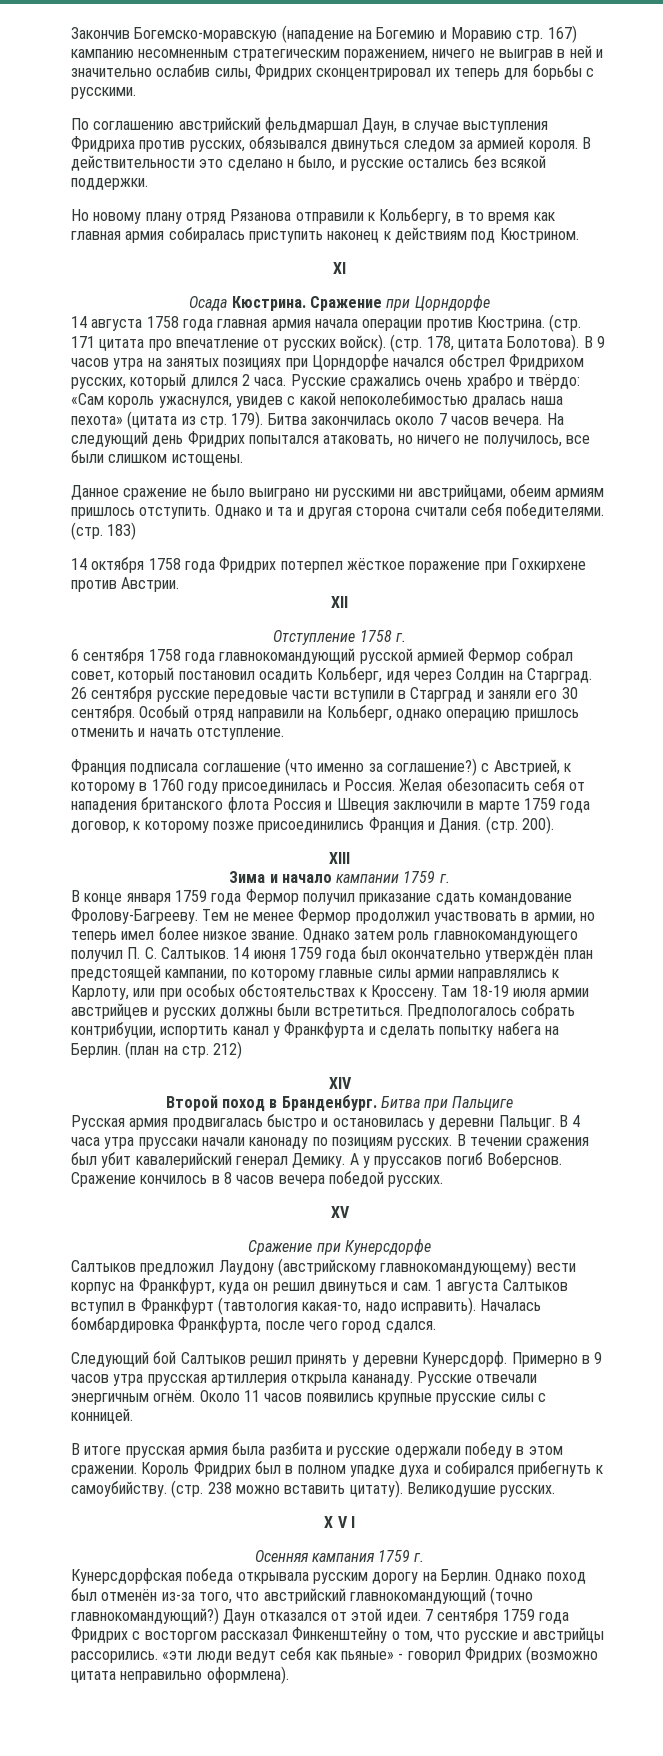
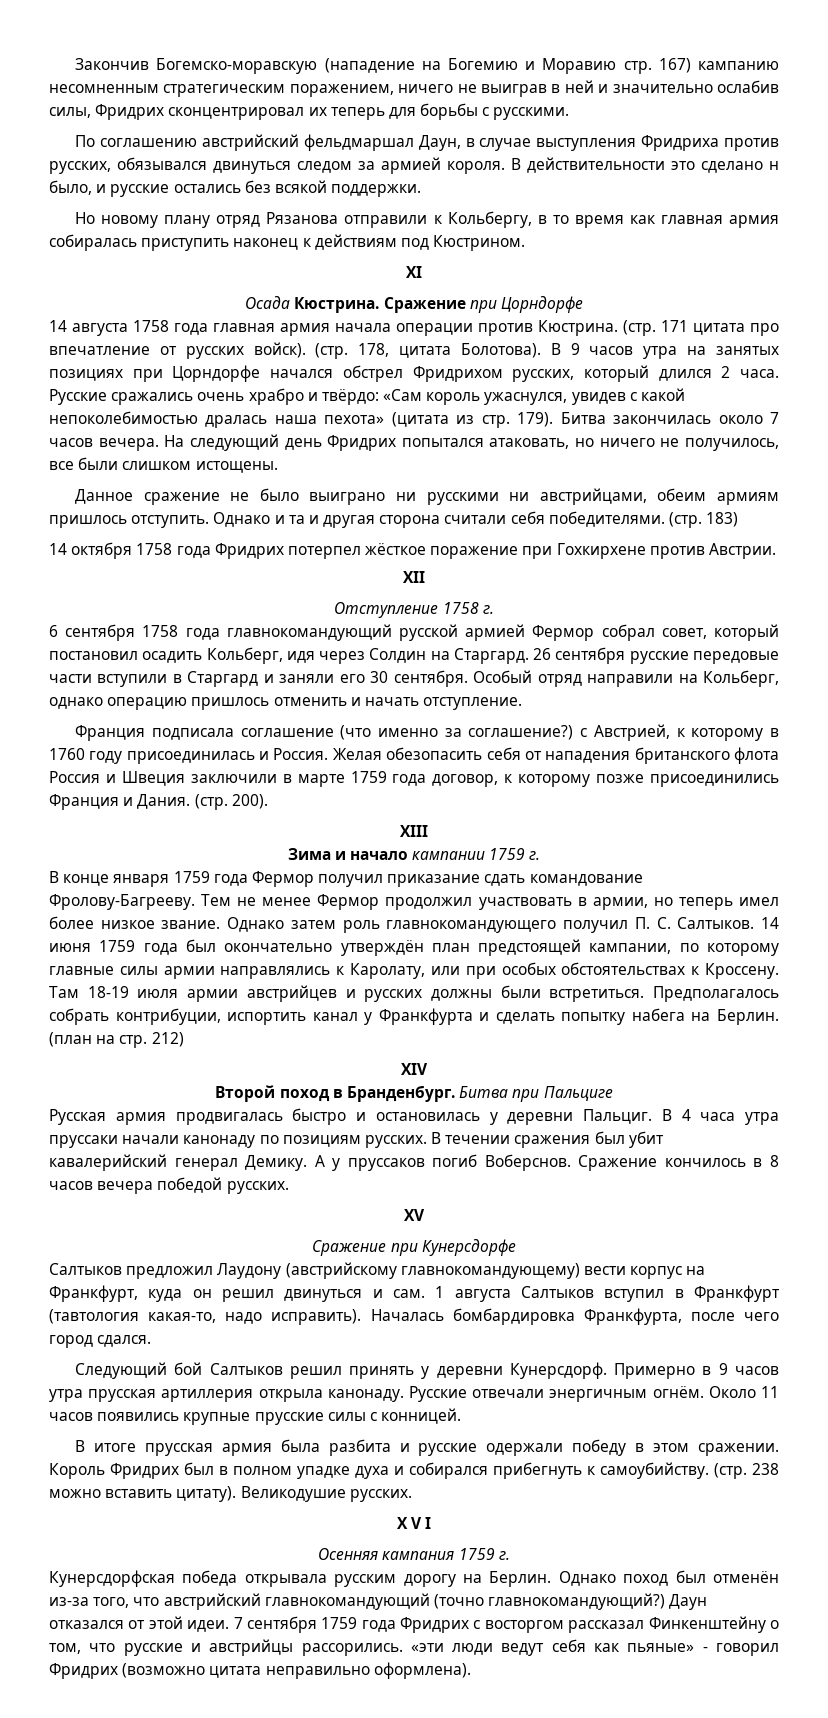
- 6 сентября 1758 года главнокомандующий русской армией Фермор собрал совет, который постановил осадить Кольберг, идя через Солдин на Старград.
+ 6 сентября 1758 года главнокомандующий русской армией Фермор собрал совет, который постановил осадить Кольберг, идя через Солдин на Старгард.
- 26 сентября русские передовые части вступили в Старград и заняли его 30 сентября.
+ 26 сентября русские передовые части вступили в Старгард и заняли его 30 сентября.
- 14 июня 1759 года был окончательно утверждён план предстоящей кампании, по которому главные силы армии направлялись к Карлоту, или при особых обстоятельствах к Кроссену.
+ 14 июня 1759 года был окончательно утверждён план предстоящей кампании, по которому главные силы армии направлялись к Каролату, или при особых обстоятельствах к Кроссену.
- Предпологалось собрать контрибуции, испортить канал у Франкфурта и сделать попытку набега на Берлин.
+ Предполагалось собрать контрибуции, испортить канал у Франкфурта и сделать попытку набега на Берлин.
- Примерно в 9 часов утра прусская артиллерия открыла кананаду.
+ Примерно в 9 часов утра прусская артиллерия открыла канонаду.

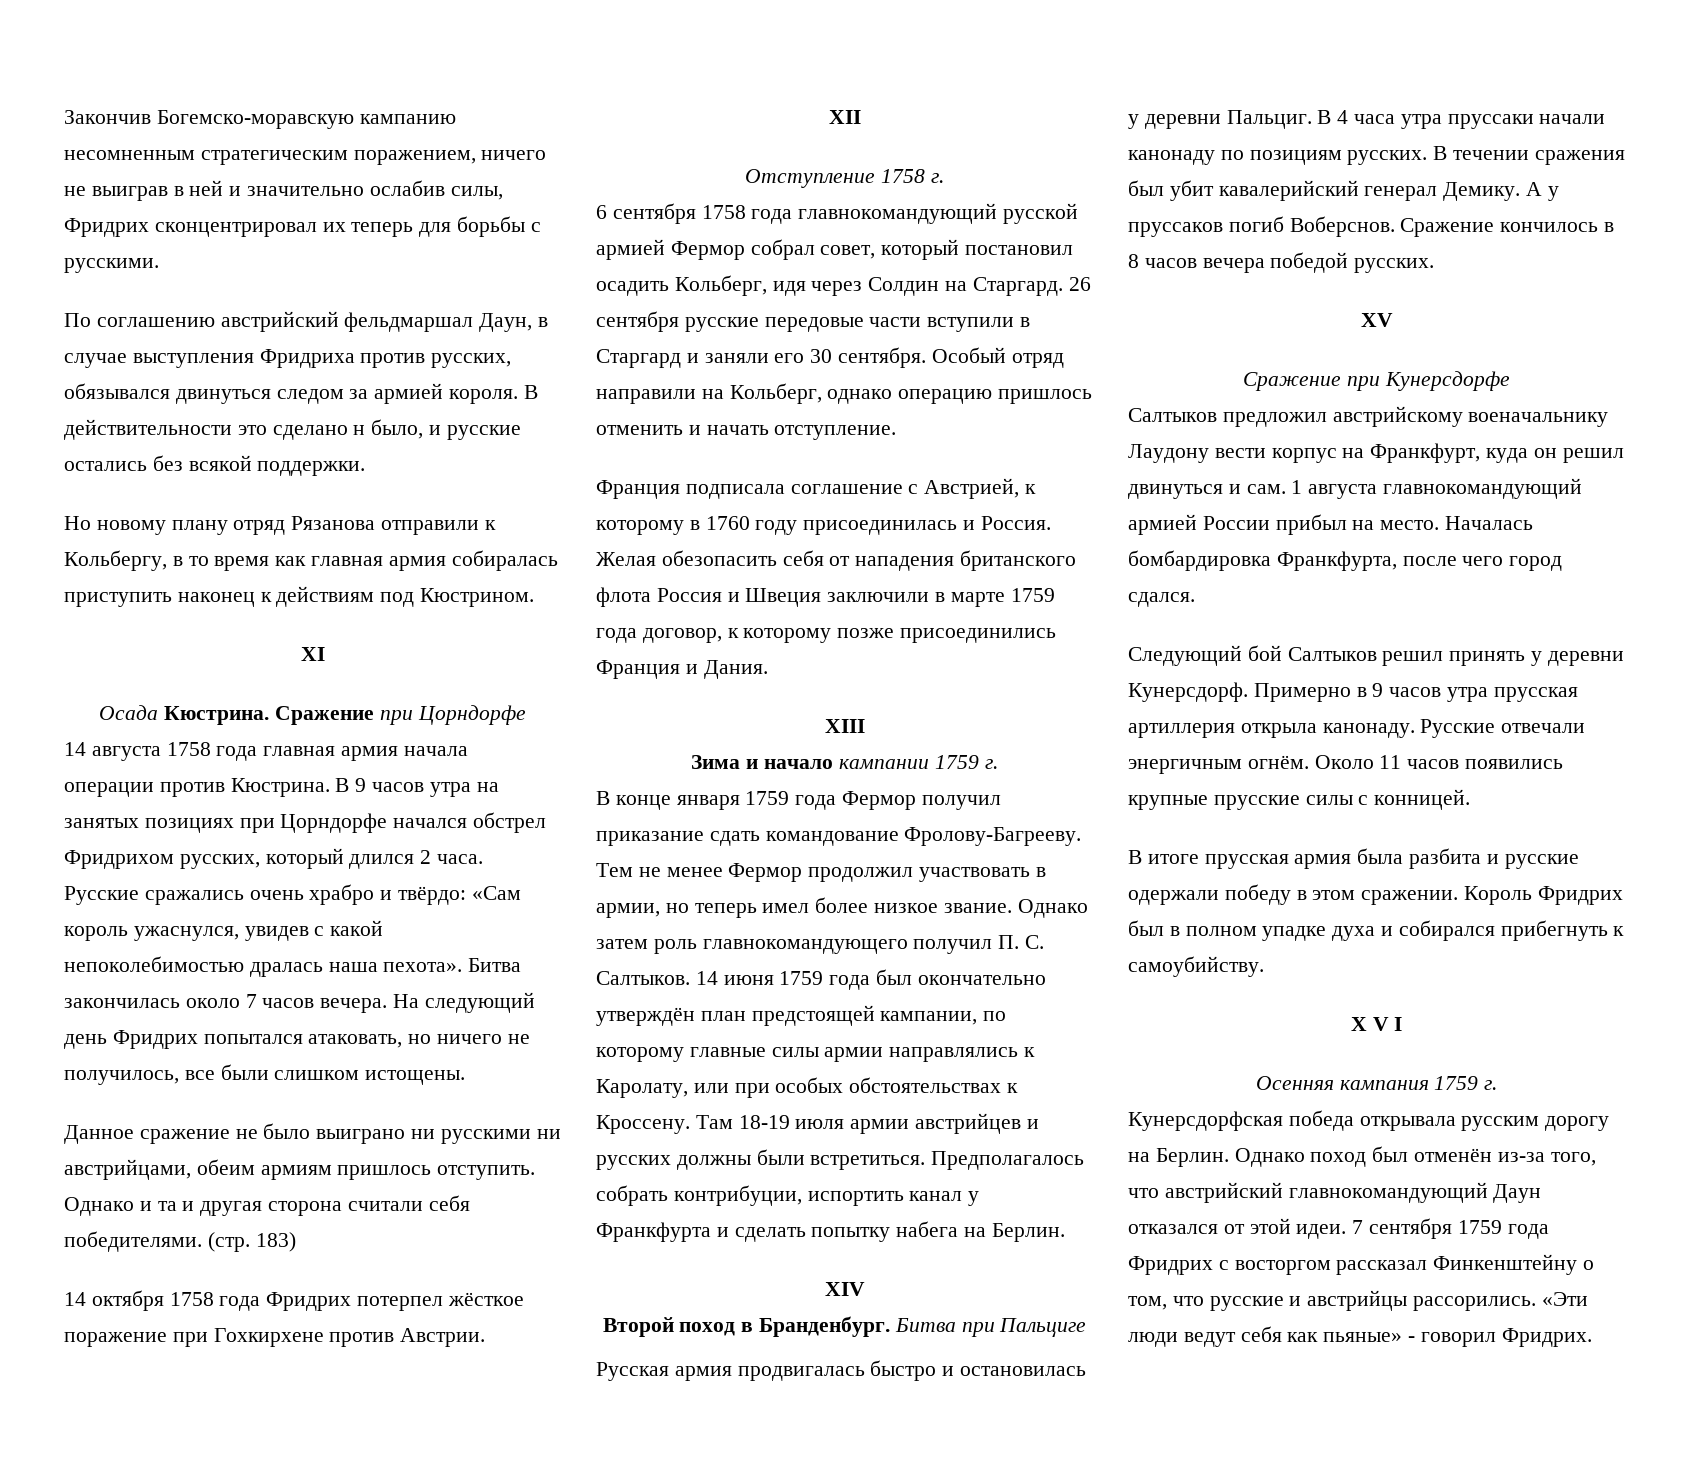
- Закончив Богемско-моравскую (нападение на Богемию и Моравию стр. 167) кампанию несомненным стратегическим поражением, ничего не выиграв в ней и значительно ослабив силы, Фридрих сконцентрировал их теперь для борьбы с русскими.
+ Закончив Богемско-моравскую кампанию несомненным стратегическим поражением, ничего не выиграв в ней и значительно ослабив силы, Фридрих сконцентрировал их теперь для борьбы с русскими.
- (стр. 171 цитата про впечатление от русских войск). (стр. 178, цитата Болотова).
- Русские сражались очень храбро и твёрдо: «Сам король ужаснулся, увидев с какой непоколебимостью дралась наша пехота» (цитата из стр. 179).
+ Русские сражались очень храбро и твёрдо: «Сам король ужаснулся, увидев с какой непоколебимостью дралась наша пехота».
- Франция подписала соглашение (что именно за соглашение?) с Австрией, к которому в 1760 году присоединилась и Россия.
+ Франция подписала соглашение с Австрией, к которому в 1760 году присоединилась и Россия.
- (стр. 200).
- (план на стр. 212)
- Салтыков предложил Лаудону (австрийскому главнокомандующему) вести корпус на Франкфурт, куда он решил двинуться и сам.
+ Салтыков предложил австрийскому военачальнику Лаудону вести корпус на Франкфурт, куда он решил двинуться и сам.
- 1 августа Салтыков вступил в Франкфурт (тавтология какая-то, надо исправить).
+ 1 августа главнокомандующий армией России прибыл на место.
- (стр. 238 можно вставить цитату). Великодушие русских.
- Однако поход был отменён из-за того, что австрийский главнокомандующий (точно главнокомандующий?) Даун отказался от этой идеи.
+ Однако поход был отменён из-за того, что австрийский главнокомандующий Даун отказался от этой идеи.
- «эти люди ведут себя как пьяные» - говорил Фридрих (возможно цитата неправильно оформлена).
+ «Эти люди ведут себя как пьяные» - говорил Фридрих.

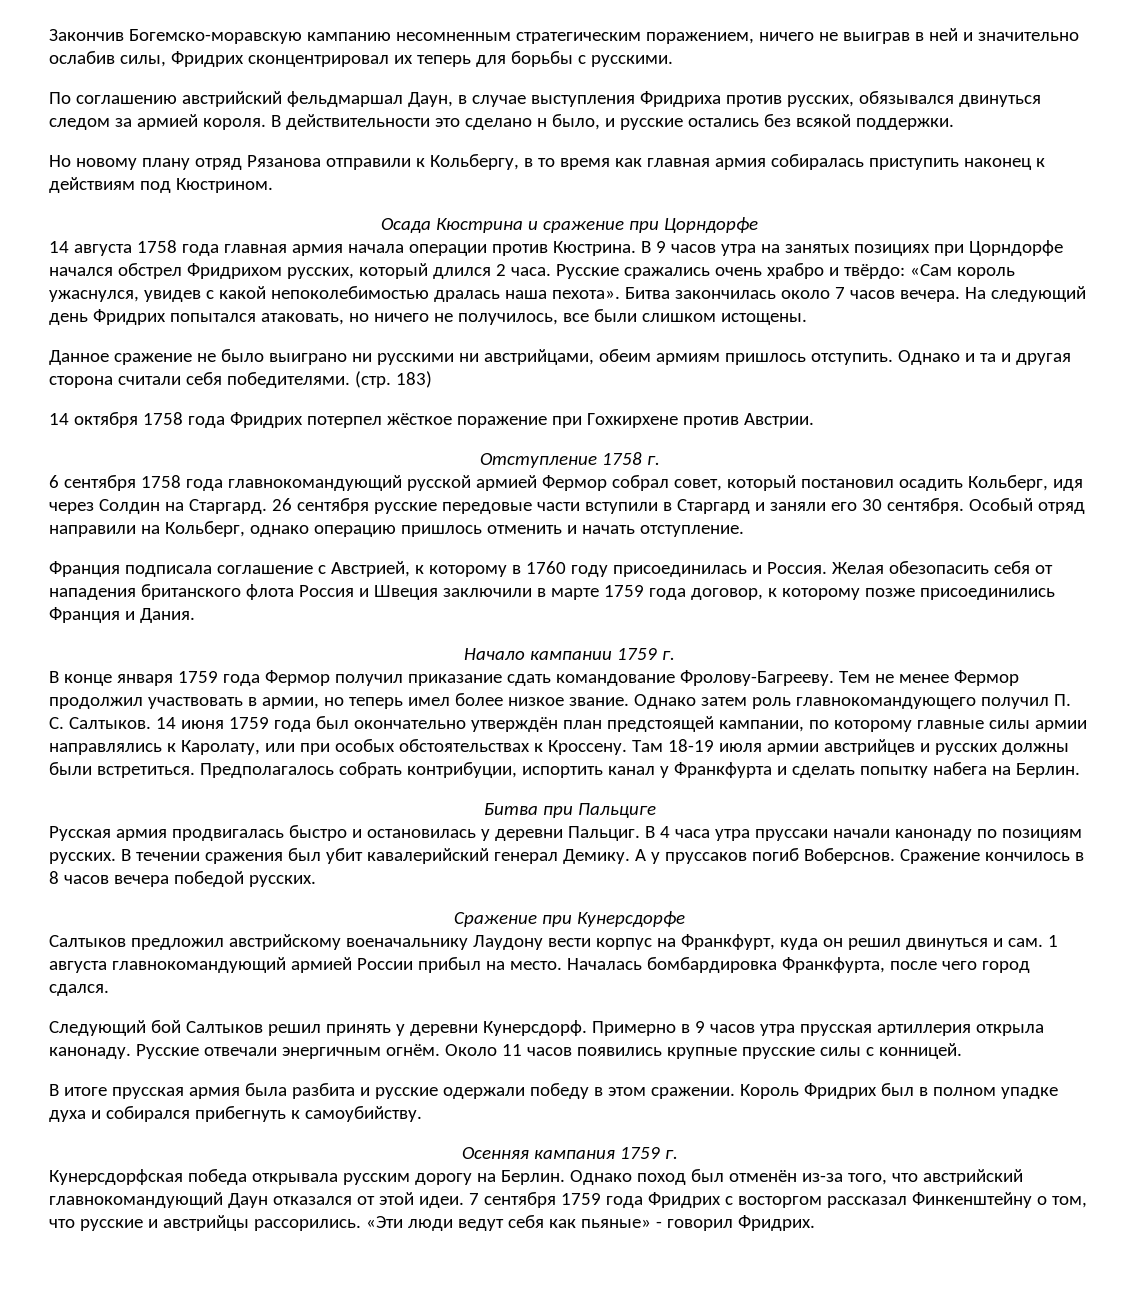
- XI
- Осада Кюстрина. Сражение при Цорндорфе
+ Осада Кюстрина и сражение при Цорндорфе
- XII
- XIII
- Зима и начало кампании 1759 г.
+ Начало кампании 1759 г.
- XIV
- Второй поход в Бранденбург.
- XV
- X V I

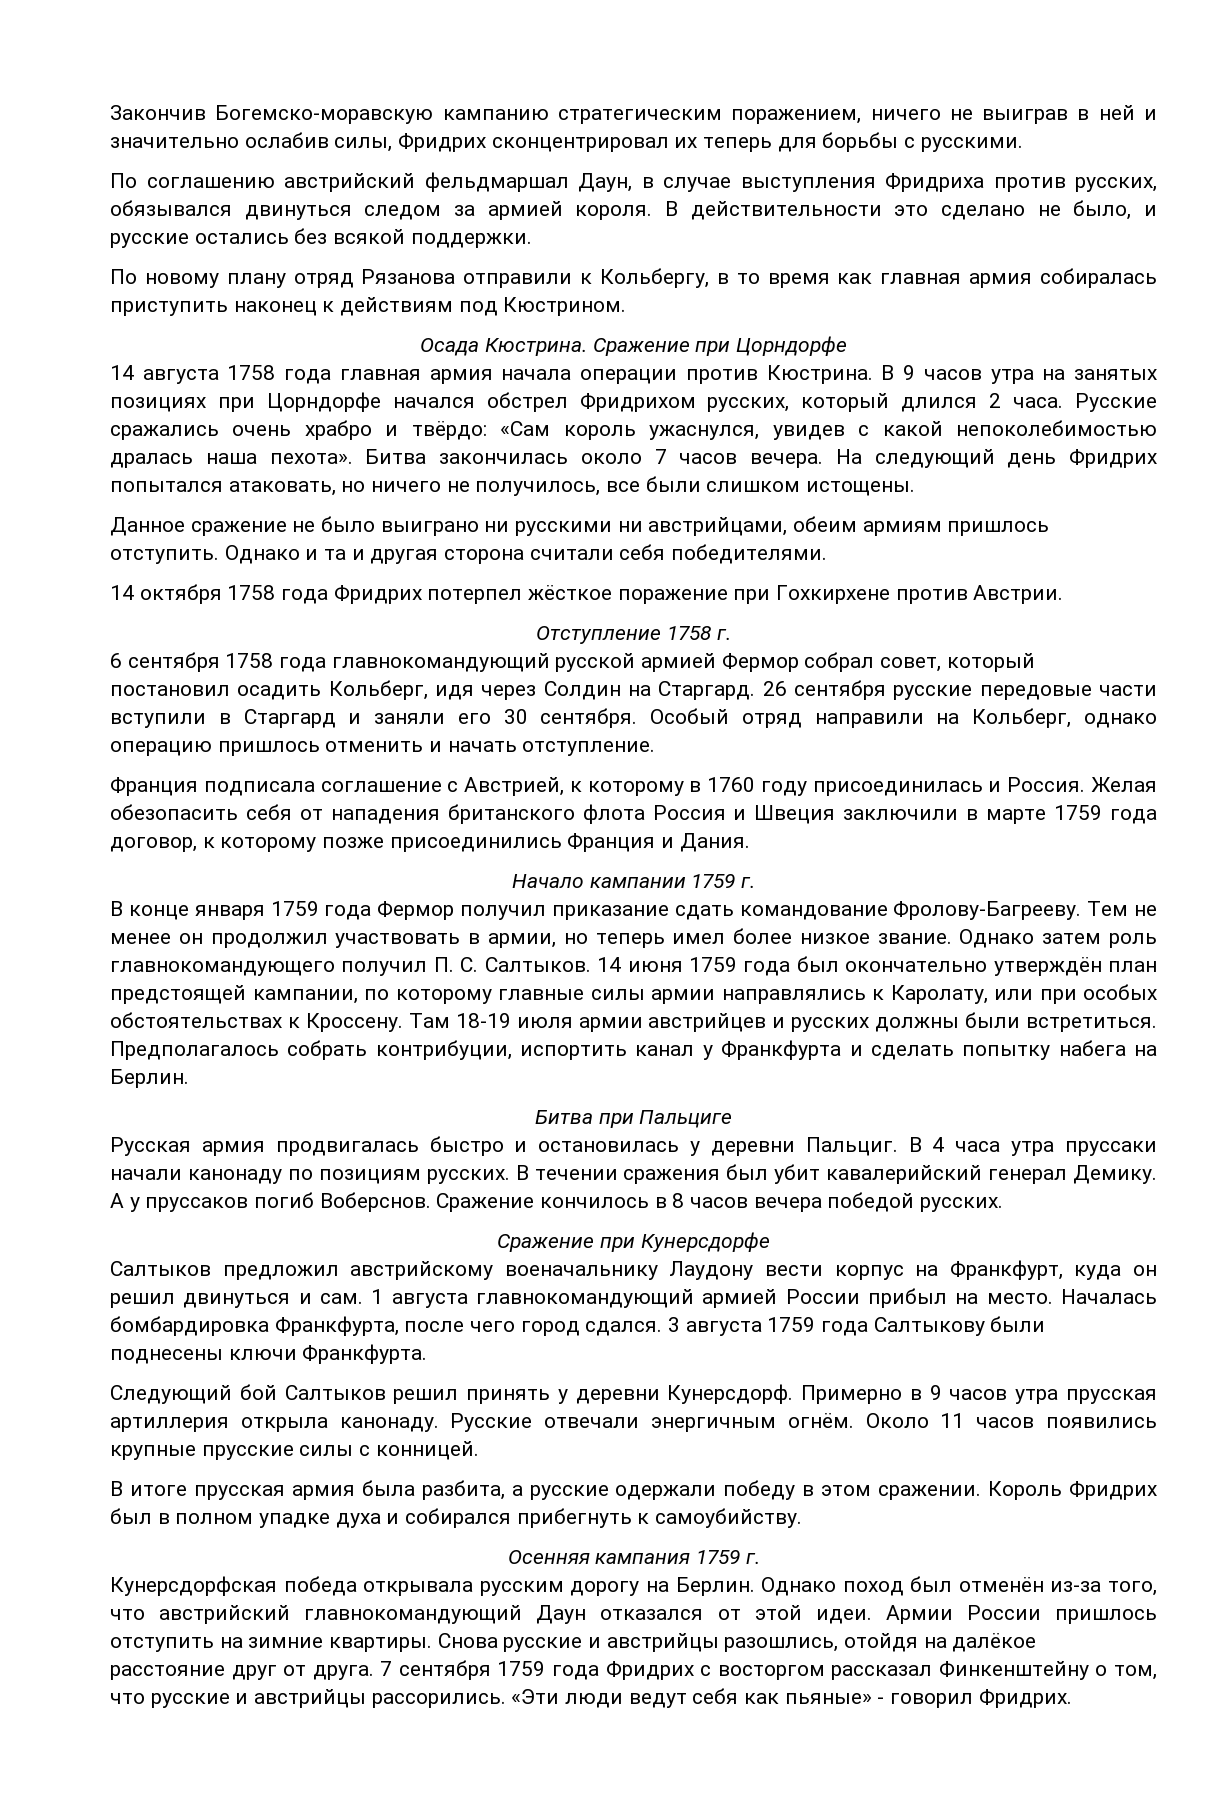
- Закончив Богемско-моравскую кампанию несомненным стратегическим поражением, ничего не выиграв в ней и значительно ослабив силы, Фридрих сконцентрировал их теперь для борьбы с русскими.
+ Закончив Богемско-моравскую кампанию стратегическим поражением, ничего не выиграв в ней и значительно ослабив силы, Фридрих сконцентрировал их теперь для борьбы с русскими.
- В действительности это сделано н было, и русские остались без всякой поддержки.
+ В действительности это сделано не было, и русские остались без всякой поддержки.
- Но новому плану отряд Рязанова отправили к Кольбергу, в то время как главная армия собиралась приступить наконец к действиям под Кюстрином.
+ По новому плану отряд Рязанова отправили к Кольбергу, в то время как главная армия собиралась приступить наконец к действиям под Кюстрином.
- Осада Кюстрина и сражение при Цорндорфе
+ Осада Кюстрина. Сражение при Цорндорфе
- (стр. 183)
- Тем не менее Фермор продолжил участвовать в армии, но теперь имел более низкое звание.
+ Тем не менее он продолжил участвовать в армии, но теперь имел более низкое звание.
+ 3 августа 1759 года Салтыкову были поднесены ключи Франкфурта.
- В итоге прусская армия была разбита и русские одержали победу в этом сражении.
+ В итоге прусская армия была разбита, а русские одержали победу в этом сражении.
+ Армии России пришлось отступить на зимние квартиры. Снова русские и австрийцы разошлись, отойдя на далёкое расстояние друг от друга.

